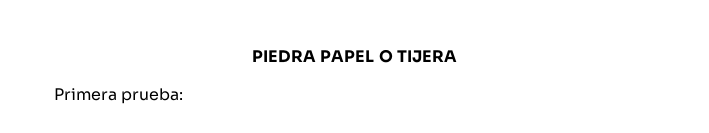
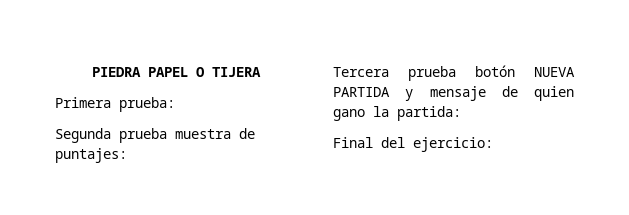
+ Segunda prueba muestra de puntajes:
+ Tercera prueba botón NUEVA PARTIDA y mensaje de quien gano la partida:
+ Final del ejercicio:

